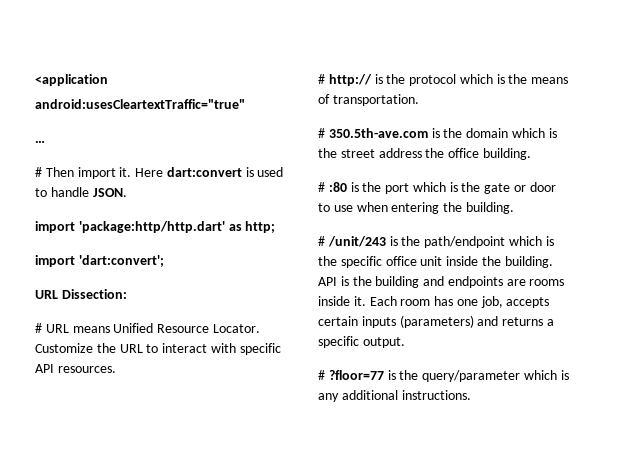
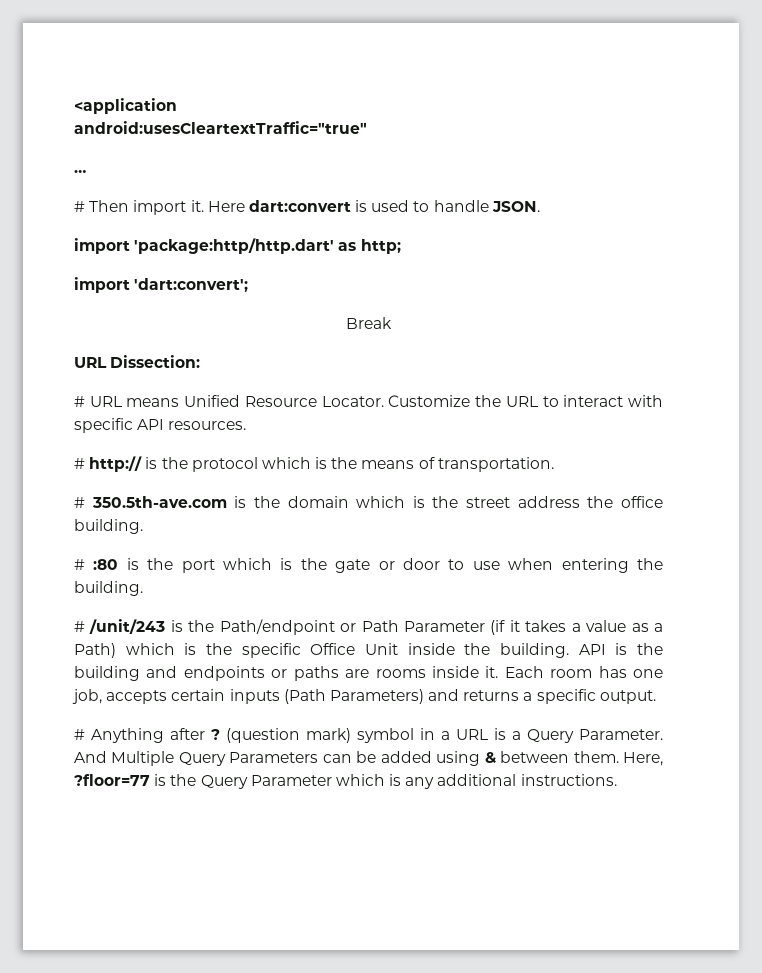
+ Break
- # /unit/243 is the path/endpoint which is the specific office unit inside the building.
+ # /unit/243 is the Path/endpoint or Path Parameter (if it takes a value as a Path) which is the specific Office Unit inside the building.
- API is the building and endpoints are rooms inside it.
+ API is the building and endpoints or paths are rooms inside it.
- Each room has one job, accepts certain inputs (parameters) and returns a specific output.
+ Each room has one job, accepts certain inputs (Path Parameters) and returns a specific output.
- # ?floor=77 is the query/parameter which is any additional instructions.
+ # Anything after ? (question mark) symbol in a URL is a Query Parameter. And Multiple Query Parameters can be added using & between them. Here, ?floor=77 is the Query Parameter which is any additional instructions.

